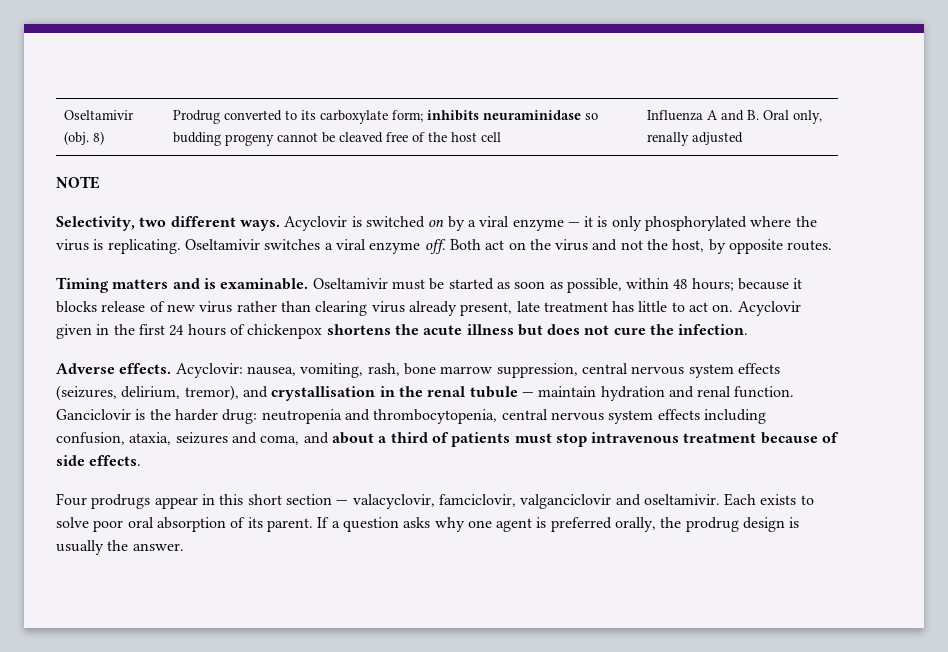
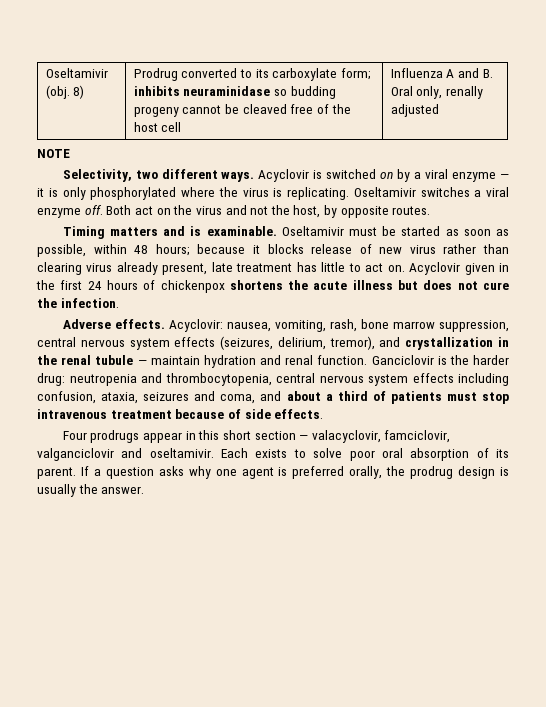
- Acyclovir: nausea, vomiting, rash, bone marrow suppression, central nervous system effects (seizures, delirium, tremor), and crystallisation in the renal tubule — maintain hydration and renal function.
+ Acyclovir: nausea, vomiting, rash, bone marrow suppression, central nervous system effects (seizures, delirium, tremor), and crystallization in the renal tubule — maintain hydration and renal function.

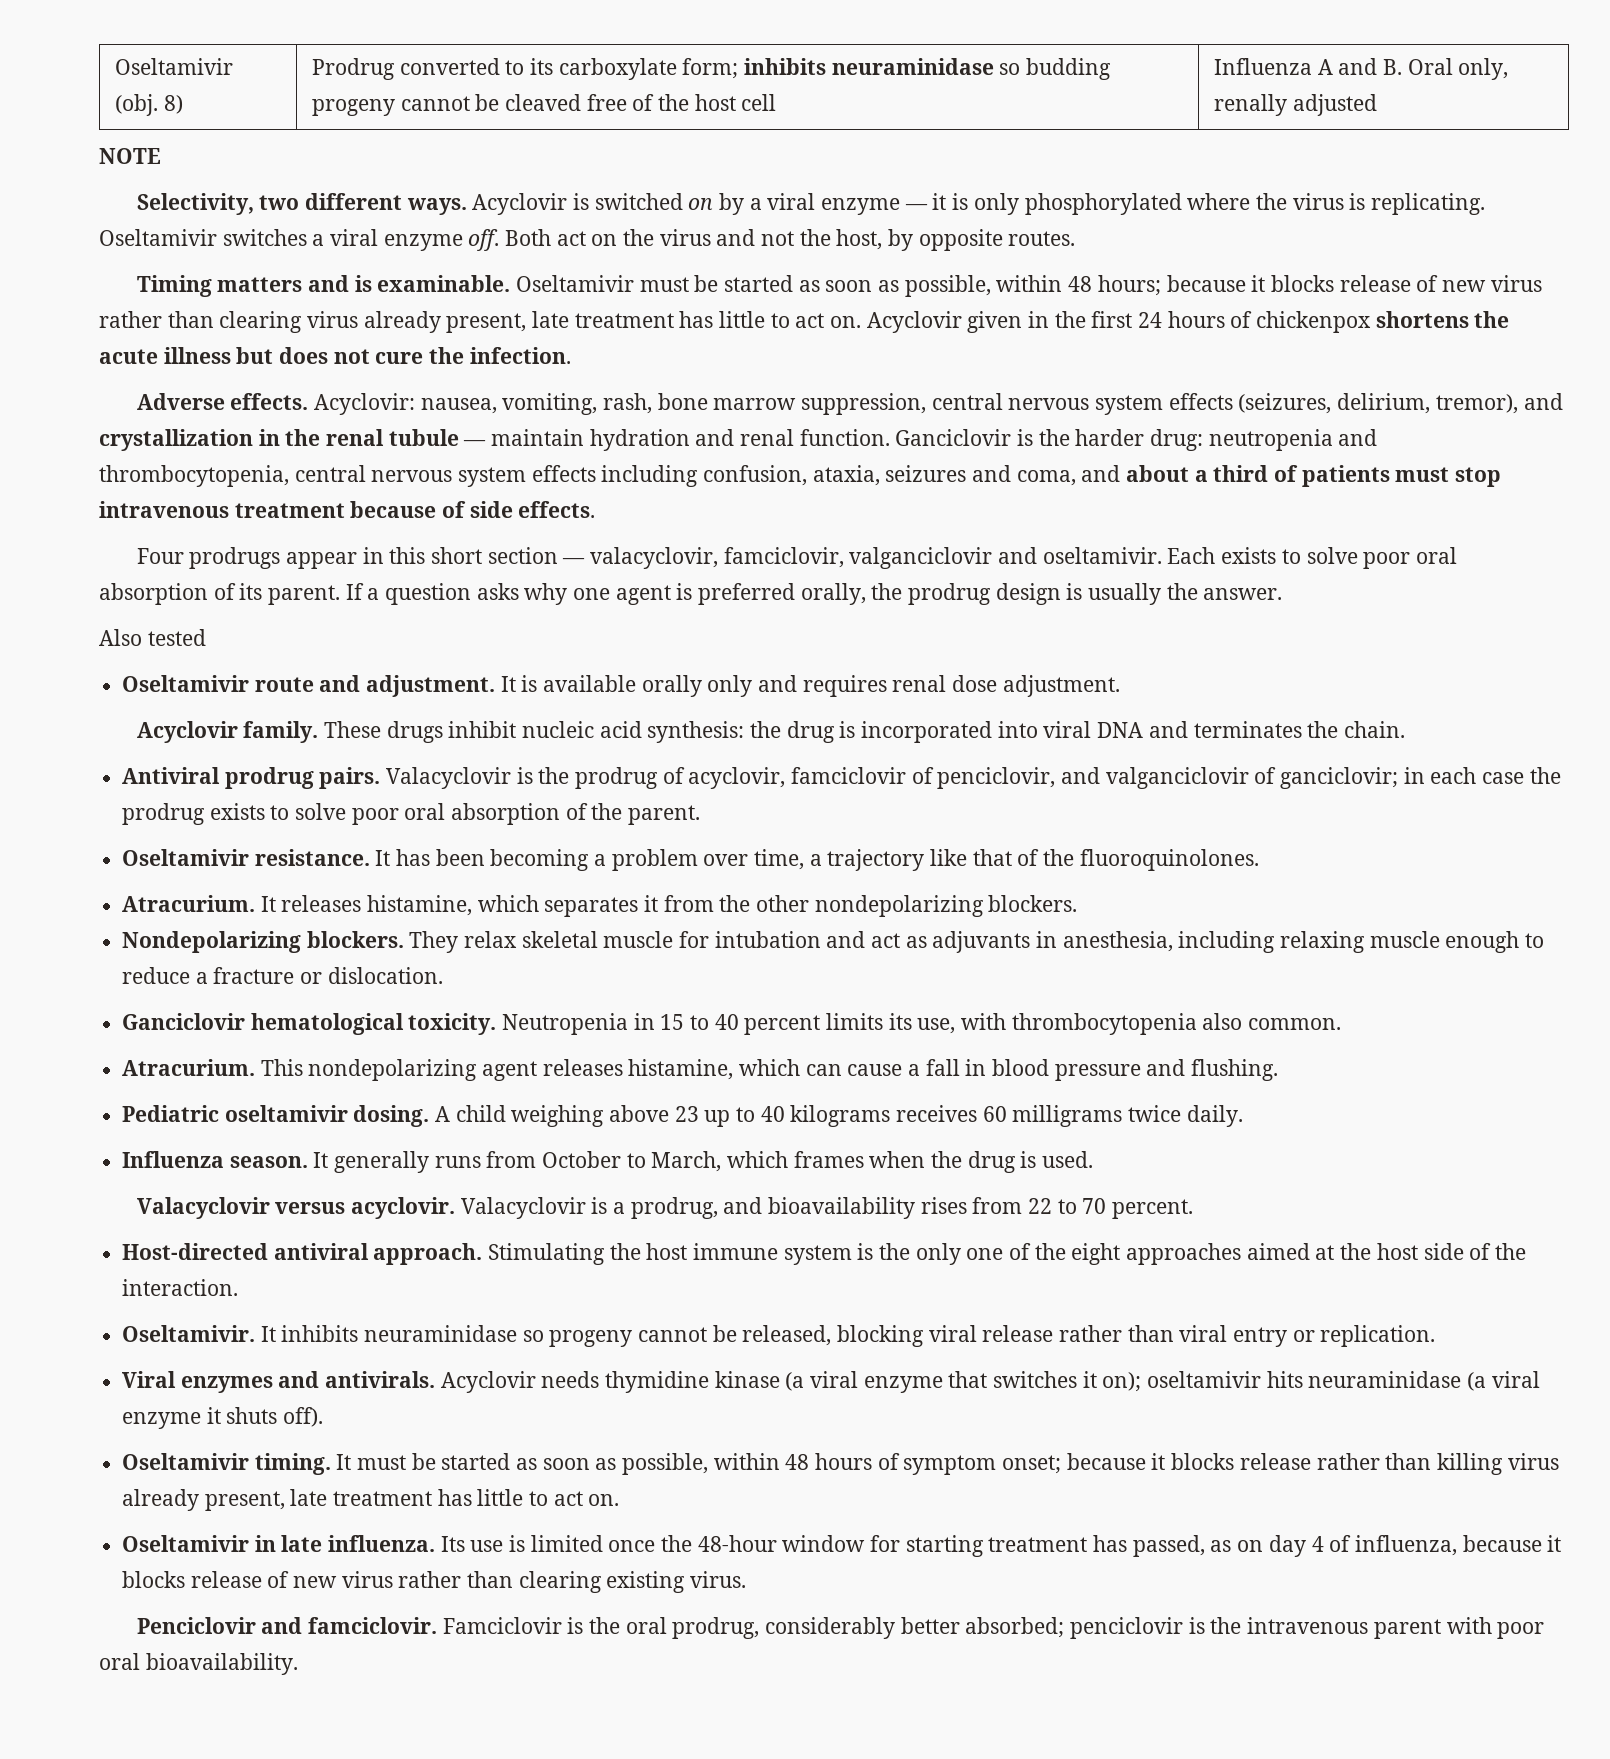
+ Also tested
+ Oseltamivir route and adjustment. It is available orally only and requires renal dose adjustment.
+ Acyclovir family. These drugs inhibit nucleic acid synthesis: the drug is incorporated into viral DNA and terminates the chain.
+ Antiviral prodrug pairs. Valacyclovir is the prodrug of acyclovir, famciclovir of penciclovir, and valganciclovir of ganciclovir; in each case the prodrug exists to solve poor oral absorption of the parent.
+ Oseltamivir resistance. It has been becoming a problem over time, a trajectory like that of the fluoroquinolones.
+ Atracurium. It releases histamine, which separates it from the other nondepolarizing blockers.
+ Nondepolarizing blockers. They relax skeletal muscle for intubation and act as adjuvants in anesthesia, including relaxing muscle enough to reduce a fracture or dislocation.
+ Ganciclovir hematological toxicity. Neutropenia in 15 to 40 percent limits its use, with thrombocytopenia also common.
+ Atracurium. This nondepolarizing agent releases histamine, which can cause a fall in blood pressure and flushing.
+ Pediatric oseltamivir dosing. A child weighing above 23 up to 40 kilograms receives 60 milligrams twice daily.
+ Influenza season. It generally runs from October to March, which frames when the drug is used.
+ Valacyclovir versus acyclovir. Valacyclovir is a prodrug, and bioavailability rises from 22 to 70 percent.
+ Host-directed antiviral approach. Stimulating the host immune system is the only one of the eight approaches aimed at the host side of the interaction.
+ Oseltamivir. It inhibits neuraminidase so progeny cannot be released, blocking viral release rather than viral entry or replication.
+ Viral enzymes and antivirals. Acyclovir needs thymidine kinase (a viral enzyme that switches it on); oseltamivir hits neuraminidase (a viral enzyme it shuts off).
+ Oseltamivir timing. It must be started as soon as possible, within 48 hours of symptom onset; because it blocks release rather than killing virus already present, late treatment has little to act on.
+ Oseltamivir in late influenza. Its use is limited once the 48-hour window for starting treatment has passed, as on day 4 of influenza, because it blocks release of new virus rather than clearing existing virus.
+ Penciclovir and famciclovir. Famciclovir is the oral prodrug, considerably better absorbed; penciclovir is the intravenous parent with poor oral bioavailability.

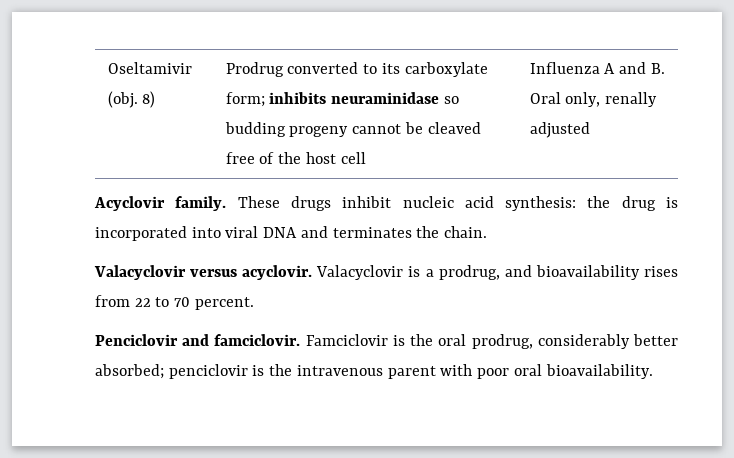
- NOTE
- Selectivity, two different ways. Acyclovir is switched on by a viral enzyme — it is only phosphorylated where the virus is replicating. Oseltamivir switches a viral enzyme off. Both act on the virus and not the host, by opposite routes.
- Timing matters and is examinable. Oseltamivir must be started as soon as possible, within 48 hours; because it blocks release of new virus rather than clearing virus already present, late treatment has little to act on. Acyclovir given in the first 24 hours of chickenpox shortens the acute illness but does not cure the infection.
- Adverse effects. Acyclovir: nausea, vomiting, rash, bone marrow suppression, central nervous system effects (seizures, delirium, tremor), and crystallization in the renal tubule — maintain hydration and renal function. Ganciclovir is the harder drug: neutropenia and thrombocytopenia, central nervous system effects including confusion, ataxia, seizures and coma, and about a third of patients must stop intravenous treatment because of side effects.
- Four prodrugs appear in this short section — valacyclovir, famciclovir, valganciclovir and oseltamivir. Each exists to solve poor oral absorption of its parent. If a question asks why one agent is preferred orally, the prodrug design is usually the answer.
- Also tested
- Oseltamivir route and adjustment. It is available orally only and requires renal dose adjustment.
- Antiviral prodrug pairs. Valacyclovir is the prodrug of acyclovir, famciclovir of penciclovir, and valganciclovir of ganciclovir; in each case the prodrug exists to solve poor oral absorption of the parent.
- Oseltamivir resistance. It has been becoming a problem over time, a trajectory like that of the fluoroquinolones.
- Atracurium. It releases histamine, which separates it from the other nondepolarizing blockers.
- Nondepolarizing blockers. They relax skeletal muscle for intubation and act as adjuvants in anesthesia, including relaxing muscle enough to reduce a fracture or dislocation.
- Ganciclovir hematological toxicity. Neutropenia in 15 to 40 percent limits its use, with thrombocytopenia also common.
- Atracurium. This nondepolarizing agent releases histamine, which can cause a fall in blood pressure and flushing.
- Pediatric oseltamivir dosing. A child weighing above 23 up to 40 kilograms receives 60 milligrams twice daily.
- Influenza season. It generally runs from October to March, which frames when the drug is used.
- Host-directed antiviral approach. Stimulating the host immune system is the only one of the eight approaches aimed at the host side of the interaction.
- Oseltamivir. It inhibits neuraminidase so progeny cannot be released, blocking viral release rather than viral entry or replication.
- Viral enzymes and antivirals. Acyclovir needs thymidine kinase (a viral enzyme that switches it on); oseltamivir hits neuraminidase (a viral enzyme it shuts off).
- Oseltamivir timing. It must be started as soon as possible, within 48 hours of symptom onset; because it blocks release rather than killing virus already present, late treatment has little to act on.
- Oseltamivir in late influenza. Its use is limited once the 48-hour window for starting treatment has passed, as on day 4 of influenza, because it blocks release of new virus rather than clearing existing virus.

